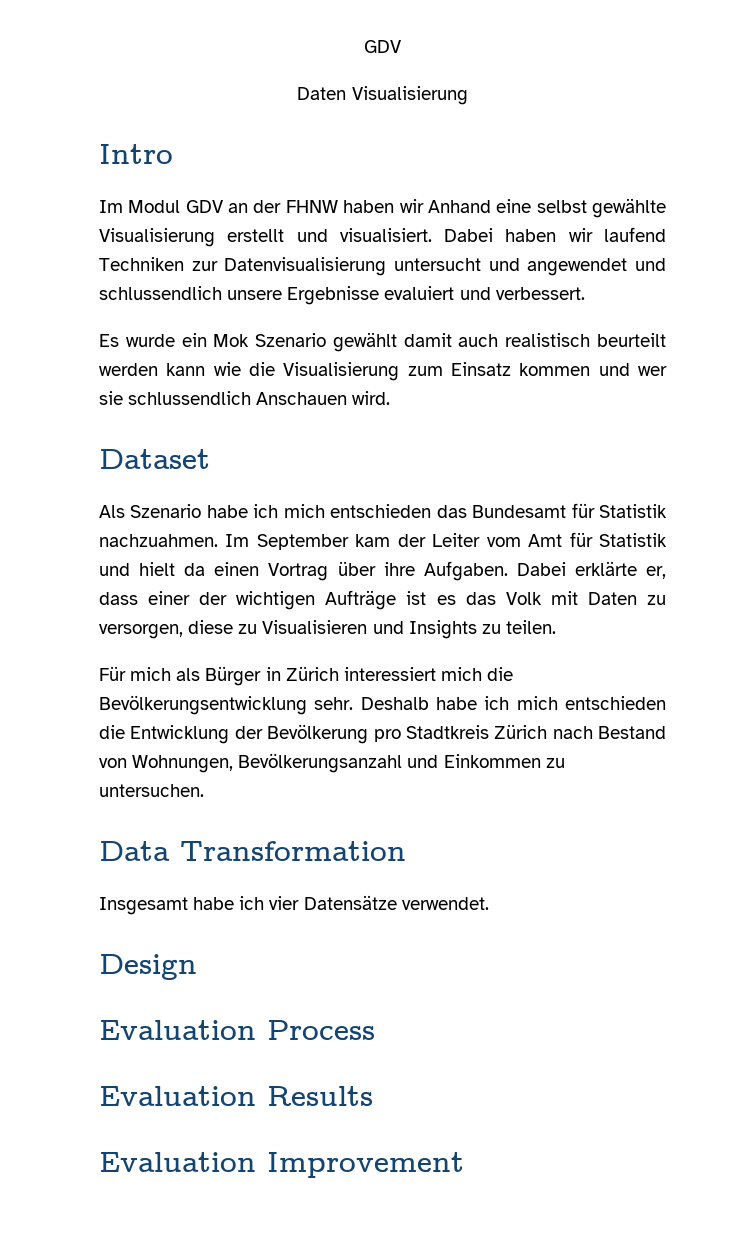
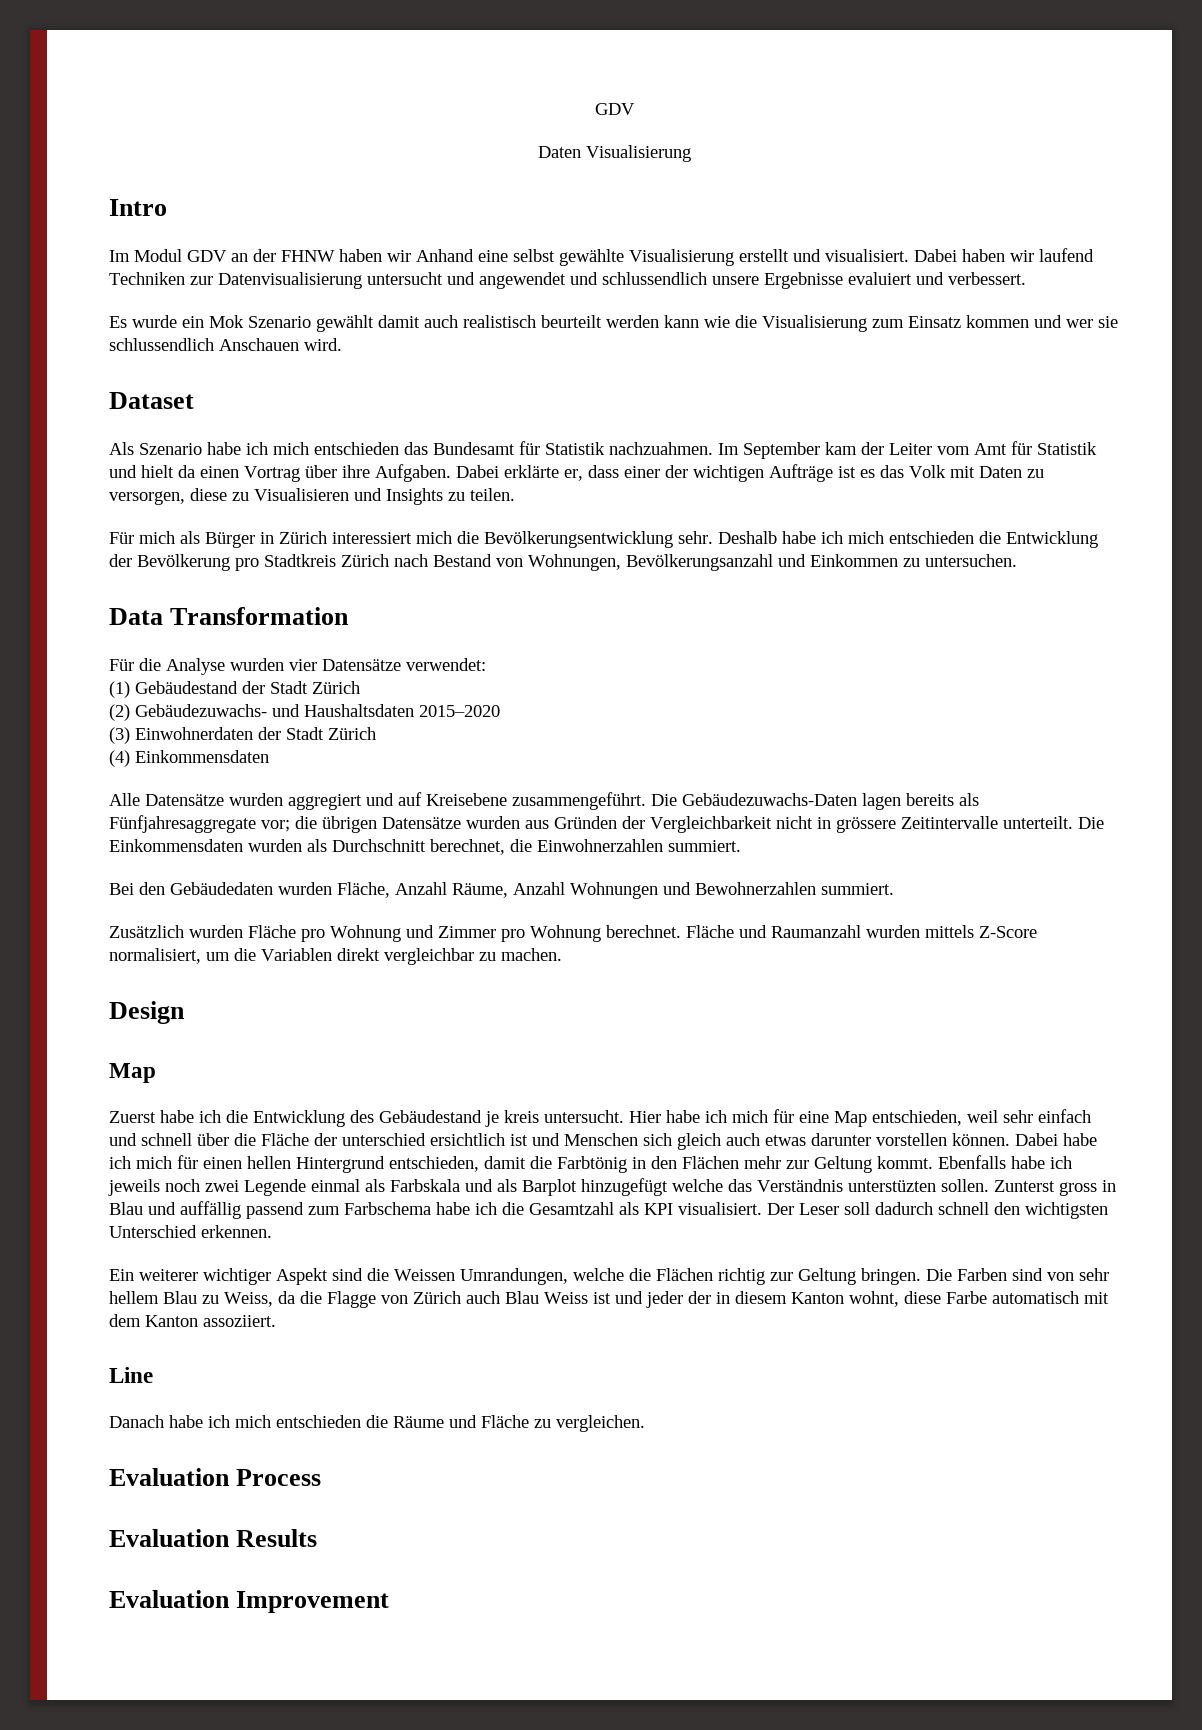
- Insgesamt habe ich vier Datensätze verwendet.
+ Für die Analyse wurden vier Datensätze verwendet:
+ (1) Gebäudestand der Stadt Zürich
+ (2) Gebäudezuwachs- und Haushaltsdaten 2015–2020
+ (3) Einwohnerdaten der Stadt Zürich
+ (4) Einkommensdaten
+ Alle Datensätze wurden aggregiert und auf Kreisebene zusammengeführt. Die Gebäudezuwachs-Daten lagen bereits als Fünfjahresaggregate vor; die übrigen Datensätze wurden aus Gründen der Vergleichbarkeit nicht in grössere Zeitintervalle unterteilt. Die Einkommensdaten wurden als Durchschnitt berechnet, die Einwohnerzahlen summiert.
+ Bei den Gebäudedaten wurden Fläche, Anzahl Räume, Anzahl Wohnungen und Bewohnerzahlen summiert.
+ Zusätzlich wurden Fläche pro Wohnung und Zimmer pro Wohnung berechnet. Fläche und Raumanzahl wurden mittels Z-Score normalisiert, um die Variablen direkt vergleichbar zu machen.
  Design
+ Map
+ Zuerst habe ich die Entwicklung des Gebäudestand je kreis untersucht. Hier habe ich mich für eine Map entschieden, weil sehr einfach und schnell über die Fläche der unterschied ersichtlich ist und Menschen sich gleich auch etwas darunter vorstellen können. Dabei habe ich mich für einen hellen Hintergrund entschieden, damit die Farbtönig in den Flächen mehr zur Geltung kommt. Ebenfalls habe ich jeweils noch zwei Legende einmal als Farbskala und als Barplot hinzugefügt welche das Verständnis unterstüzten sollen. Zunterst gross in Blau und auffällig passend zum Farbschema habe ich die Gesamtzahl als KPI visualisiert. Der Leser soll dadurch schnell den wichtigsten Unterschied erkennen.
+ Ein weiterer wichtiger Aspekt sind die Weissen Umrandungen, welche die Flächen richtig zur Geltung bringen. Die Farben sind von sehr hellem Blau zu Weiss, da die Flagge von Zürich auch Blau Weiss ist und jeder der in diesem Kanton wohnt, diese Farbe automatisch mit dem Kanton assoziiert.
+ Line
+ Danach habe ich mich entschieden die Räume und Fläche zu vergleichen.

